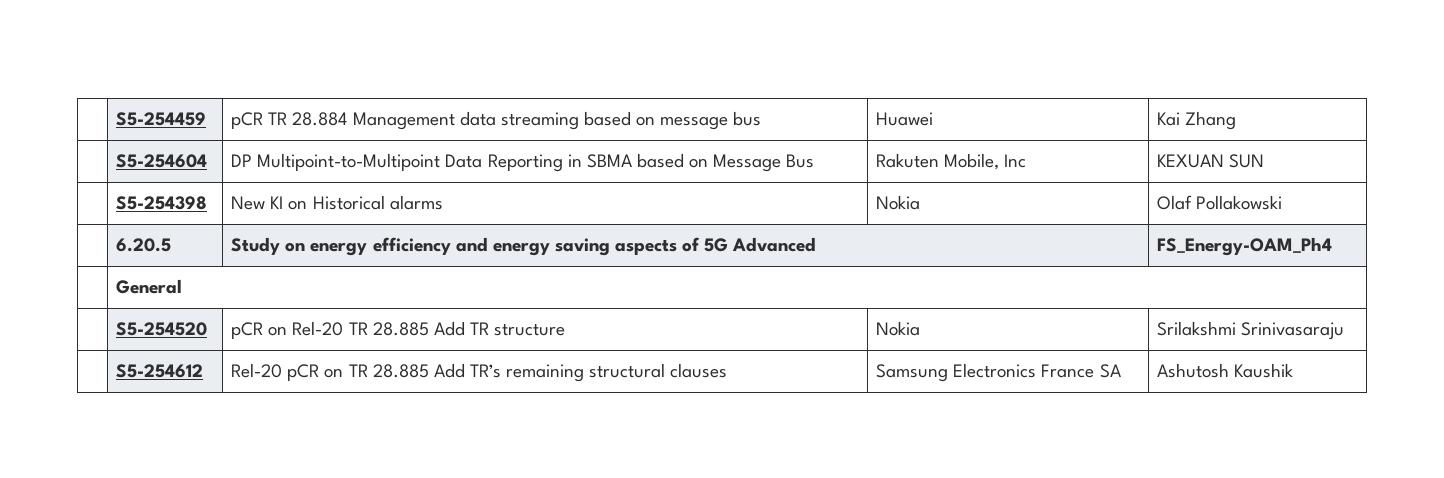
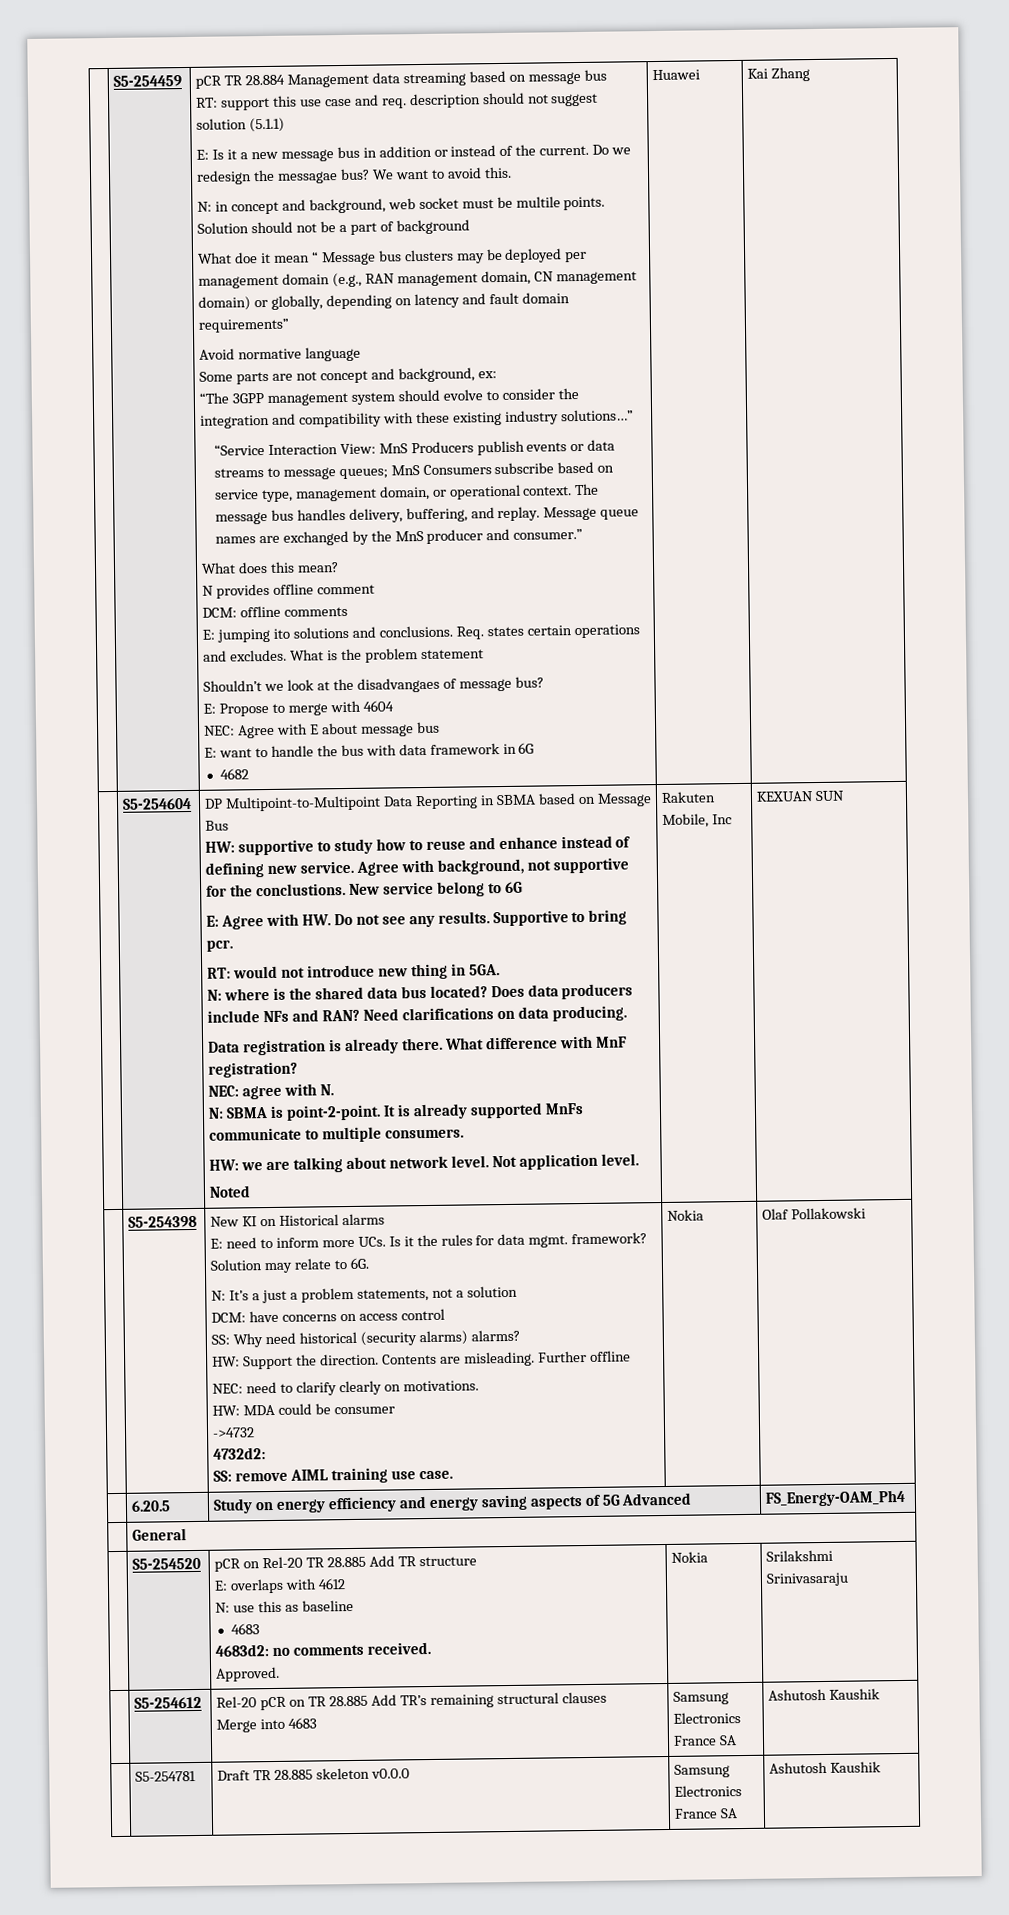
+ RT: support this use case and req. description should not suggest solution (5.1.1)
+ E: Is it a new message bus in addition or instead of the current. Do we redesign the messagae bus? We want to avoid this.
+ N: in concept and background, web socket must be multile points. Solution should not be a part of background
+ What doe it mean “ Message bus clusters may be deployed per management domain (e.g., RAN management domain, CN management domain) or globally, depending on latency and fault domain requirements”
+ Avoid normative language
+ Some parts are not concept and background, ex:
+ “The 3GPP management system should evolve to consider the integration and compatibility with these existing industry solutions…”
+ “Service Interaction View: MnS Producers publish events or data streams to message queues; MnS Consumers subscribe based on service type, management domain, or operational context. The message bus handles delivery, buffering, and replay. Message queue names are exchanged by the MnS producer and consumer.”
+ What does this mean?
+ N provides offline comment
+ DCM: offline comments
+ E: jumping ito solutions and conclusions. Req. states certain operations and excludes. What is the problem statement
+ Shouldn’t we look at the disadvangaes of message bus?
+ E: Propose to merge with 4604
+ NEC: Agree with E about message bus
+ E: want to handle the bus with data framework in 6G
+ 4682
+ HW: supportive to study how to reuse and enhance instead of defining new service. Agree with background, not supportive for the conclustions. New service belong to 6G
+ E: Agree with HW. Do not see any results. Supportive to bring pcr.
+ RT: would not introduce new thing in 5GA.
+ N: where is the shared data bus located? Does data producers include NFs and RAN? Need clarifications on data producing.
+ Data registration is already there. What difference with MnF registration?
+ NEC: agree with N.
+ N: SBMA is point-2-point. It is already supported MnFs communicate to multiple consumers.
+ HW: we are talking about network level. Not application level.
+ Noted
+ E: need to inform more UCs. Is it the rules for data mgmt. framework? Solution may relate to 6G.
+ N: It’s a just a problem statements, not a solution
+ DCM: have concerns on access control
+ SS: Why need historical (security alarms) alarms?
+ HW: Support the direction. Contents are misleading. Further offline
+ NEC: need to clarify clearly on motivations.
+ HW: MDA could be consumer
+ ->4732
+ 4732d2:
+ SS: remove AIML training use case.
- | S5-254520 | pCR on Rel-20 TR 28.885 Add TR structure | Nokia | Srilakshmi Srinivasaraju
+ | S5-254520 | pCR on Rel-20 TR 28.885 Add TR structure
+ E: overlaps with 4612
+ N: use this as baseline
+ 4683
+ 4683d2: no comments received.
+ Approved. | Nokia | Srilakshmi Srinivasaraju
- | S5-254612 | Rel-20 pCR on TR 28.885 Add TR’s remaining structural clauses | Samsung Electronics France SA | Ashutosh Kaushik
+ | S5-254612 | Rel-20 pCR on TR 28.885 Add TR’s remaining structural clauses
+ Merge into 4683 | Samsung Electronics France SA | Ashutosh Kaushik
+ | S5-254781 | Draft TR 28.885 skeleton v0.0.0 | Samsung Electronics France SA | Ashutosh Kaushik

